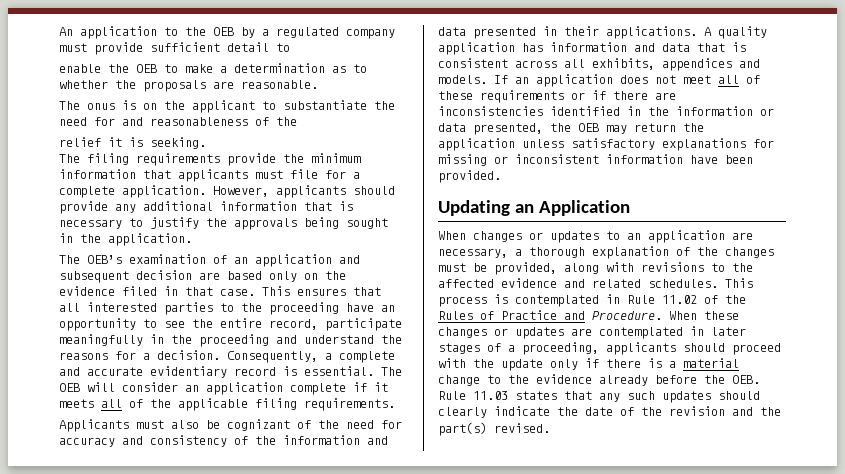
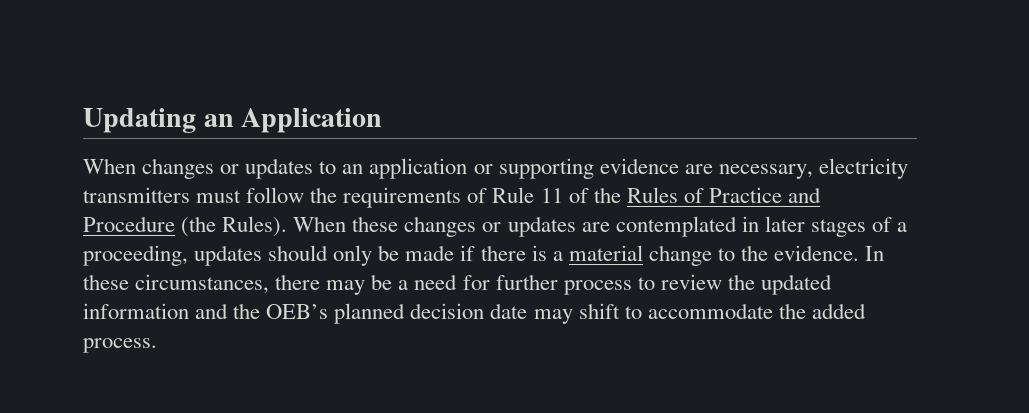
- An application to the OEB by a regulated company must provide sufficient detail to
- enable the OEB to make a determination as to whether the proposals are reasonable.
- The onus is on the applicant to substantiate the need for and reasonableness of the
- relief it is seeking.
- The filing requirements provide the minimum information that applicants must file for a complete application. However, applicants should provide any additional information that is necessary to justify the approvals being sought in the application.
- The OEB’s examination of an application and subsequent decision are based only on the evidence filed in that case. This ensures that all interested parties to the proceeding have an opportunity to see the entire record, participate meaningfully in the proceeding and understand the reasons for a decision. Consequently, a complete and accurate evidentiary record is essential. The OEB will consider an application complete if it meets all of the applicable filing requirements.
- Applicants must also be cognizant of the need for accuracy and consistency of the information and data presented in their applications. A quality application has information and data that is consistent across all exhibits, appendices and models. If an application does not meet all of these requirements or if there are inconsistencies identified in the information or data presented, the OEB may return the application unless satisfactory explanations for missing or inconsistent information have been provided.
- When changes or updates to an application are necessary, a thorough explanation of the changes must be provided, along with revisions to the affected evidence and related schedules. This process is contemplated in Rule 11.02 of the Rules of Practice and Procedure.
+ When changes or updates to an application or supporting evidence are necessary, electricity transmitters must follow the requirements of Rule 11 of the Rules of Practice and Procedure (the Rules).
- When these changes or updates are contemplated in later stages of a proceeding, applicants should proceed with the update only if there is a material change to the evidence already before the OEB. Rule 11.03 states that any such updates should clearly indicate the date of the revision and the part(s) revised.
+ When these changes or updates are contemplated in later stages of a proceeding, updates should only be made if there is a material change to the evidence. In these circumstances, there may be a need for further process to review the updated information and the OEB’s planned decision date may shift to accommodate the added process.

